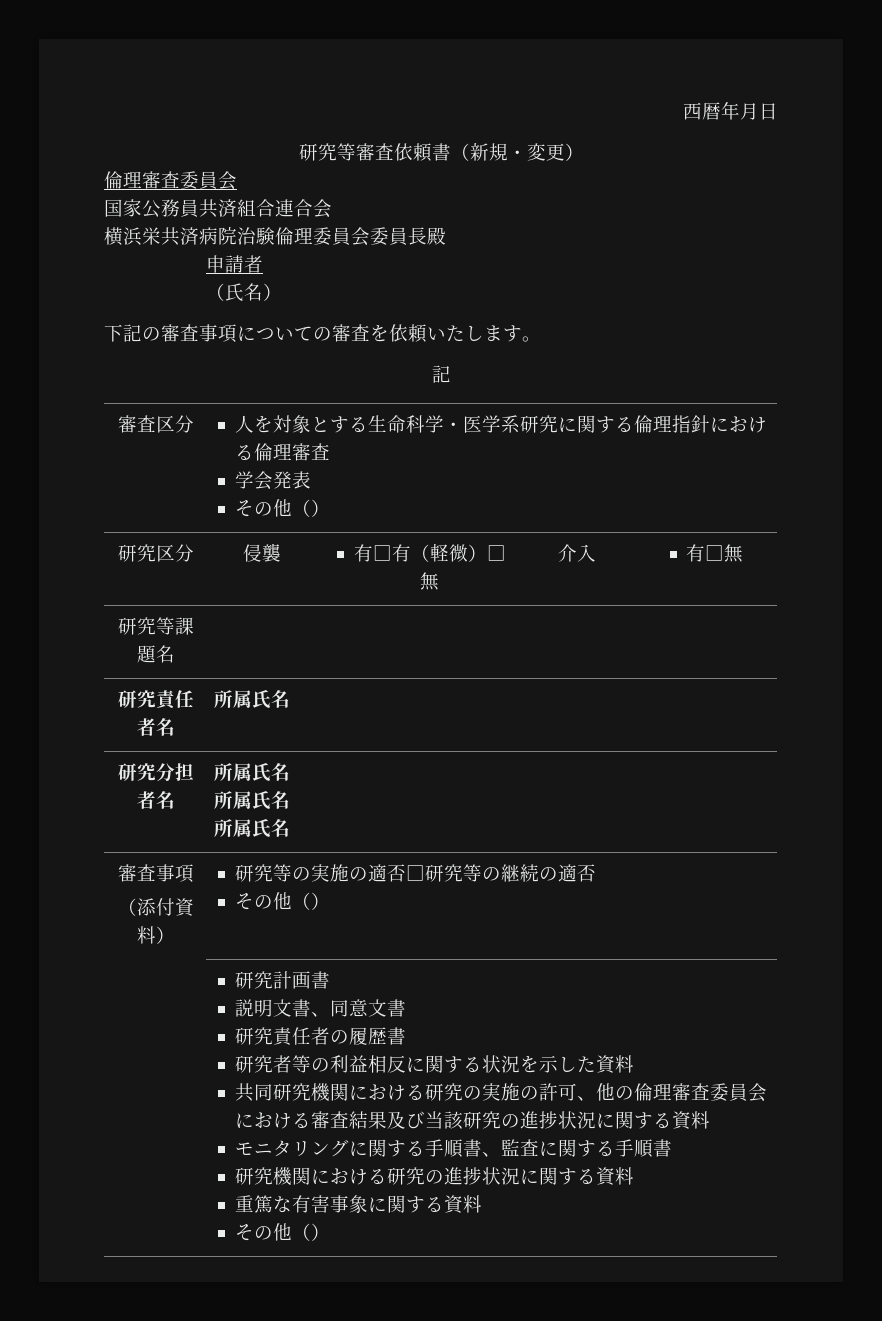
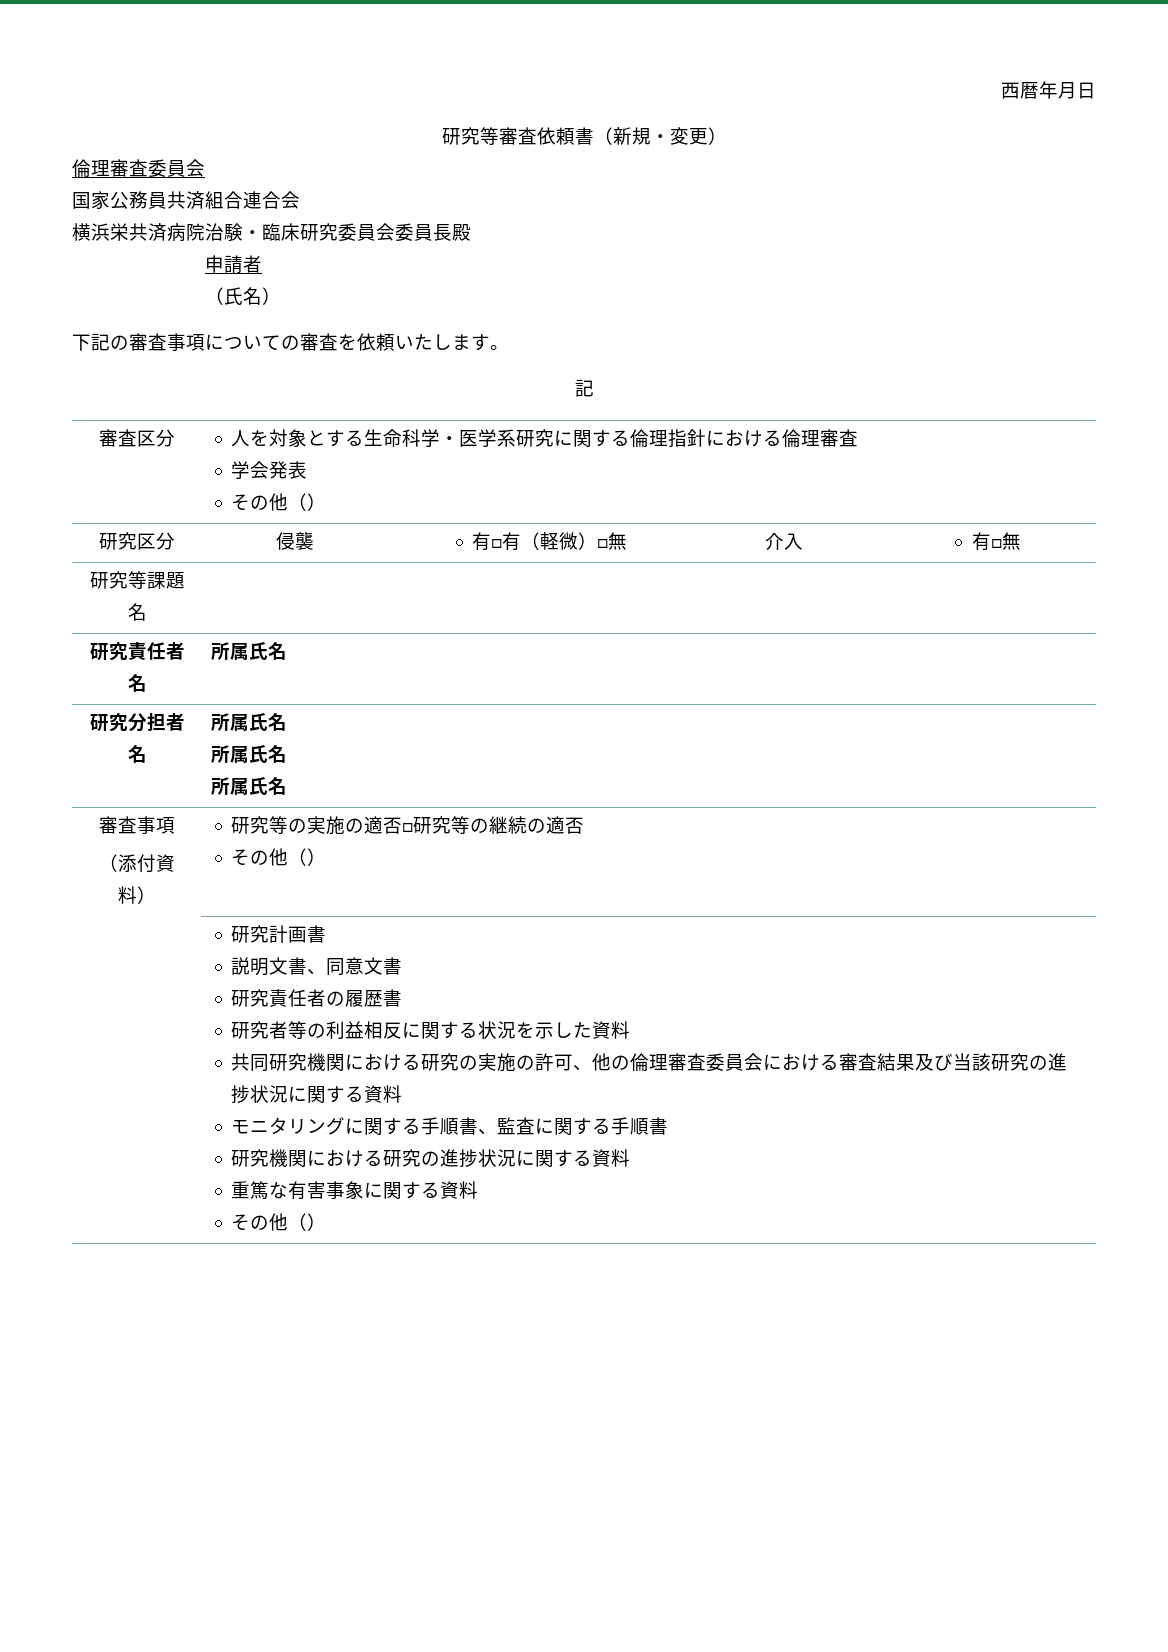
- 横浜栄共済病院治験倫理委員会委員長殿
+ 横浜栄共済病院治験・臨床研究委員会委員長殿

